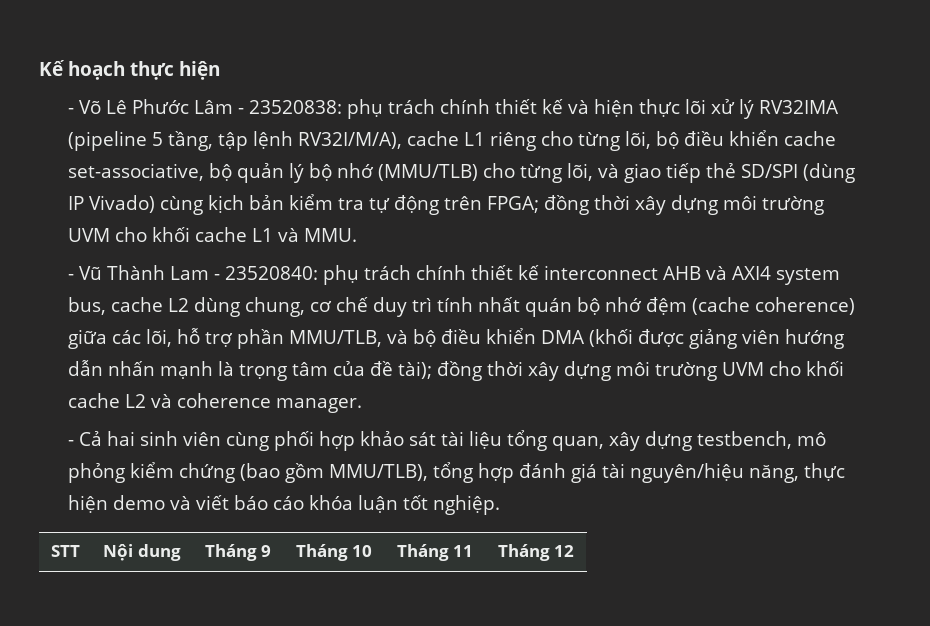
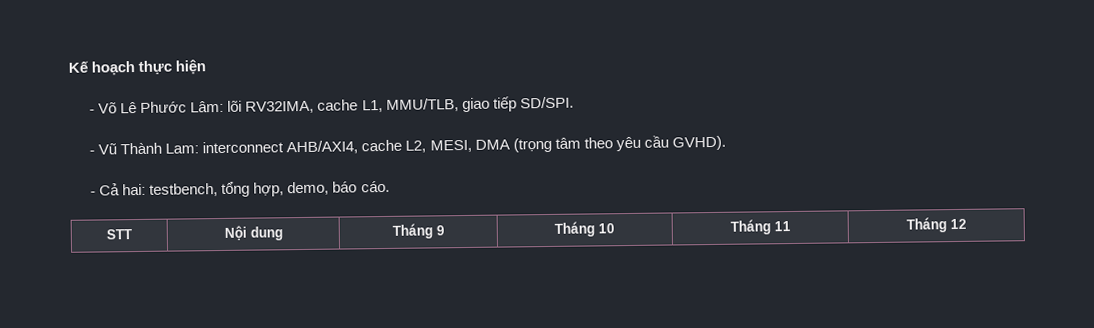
- - Võ Lê Phước Lâm - 23520838: phụ trách chính thiết kế và hiện thực lõi xử lý RV32IMA (pipeline 5 tầng, tập lệnh RV32I/M/A), cache L1 riêng cho từng lõi, bộ điều khiển cache set-associative, bộ quản lý bộ nhớ (MMU/TLB) cho từng lõi, và giao tiếp thẻ SD/SPI (dùng IP Vivado) cùng kịch bản kiểm tra tự động trên FPGA; đồng thời xây dựng môi trường UVM cho khối cache L1 và MMU.
- - Vũ Thành Lam - 23520840: phụ trách chính thiết kế interconnect AHB và AXI4 system bus, cache L2 dùng chung, cơ chế duy trì tính nhất quán bộ nhớ đệm (cache coherence) giữa các lõi, hỗ trợ phần MMU/TLB, và bộ điều khiển DMA (khối được giảng viên hướng dẫn nhấn mạnh là trọng tâm của đề tài); đồng thời xây dựng môi trường UVM cho khối cache L2 và coherence manager.
- - Cả hai sinh viên cùng phối hợp khảo sát tài liệu tổng quan, xây dựng testbench, mô phỏng kiểm chứng (bao gồm MMU/TLB), tổng hợp đánh giá tài nguyên/hiệu năng, thực hiện demo và viết báo cáo khóa luận tốt nghiệp.
+ - Võ Lê Phước Lâm: lõi RV32IMA, cache L1, MMU/TLB, giao tiếp SD/SPI.
+ - Vũ Thành Lam: interconnect AHB/AXI4, cache L2, MESI, DMA (trọng tâm theo yêu cầu GVHD).
+ - Cả hai: testbench, tổng hợp, demo, báo cáo.

